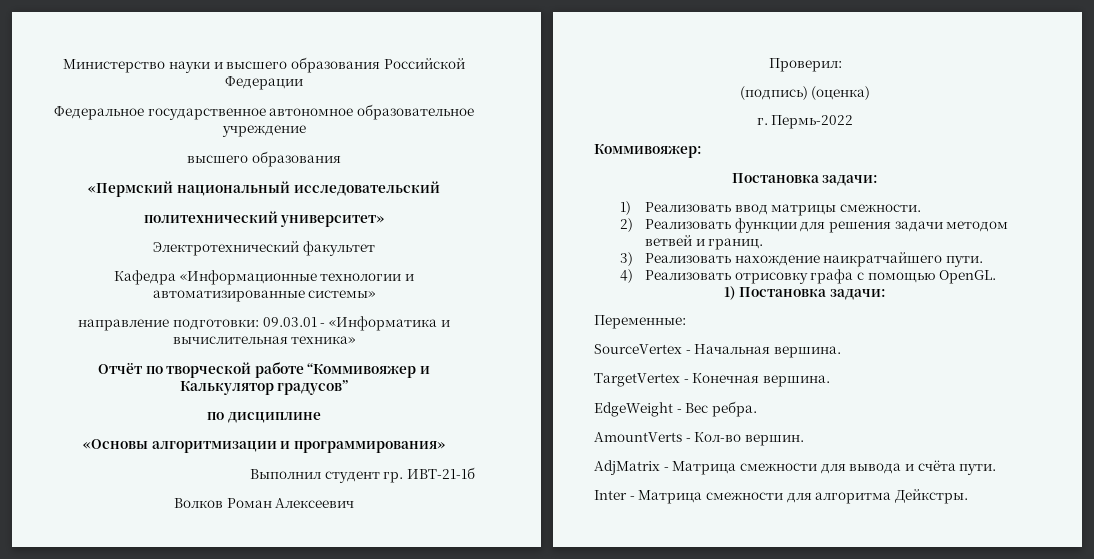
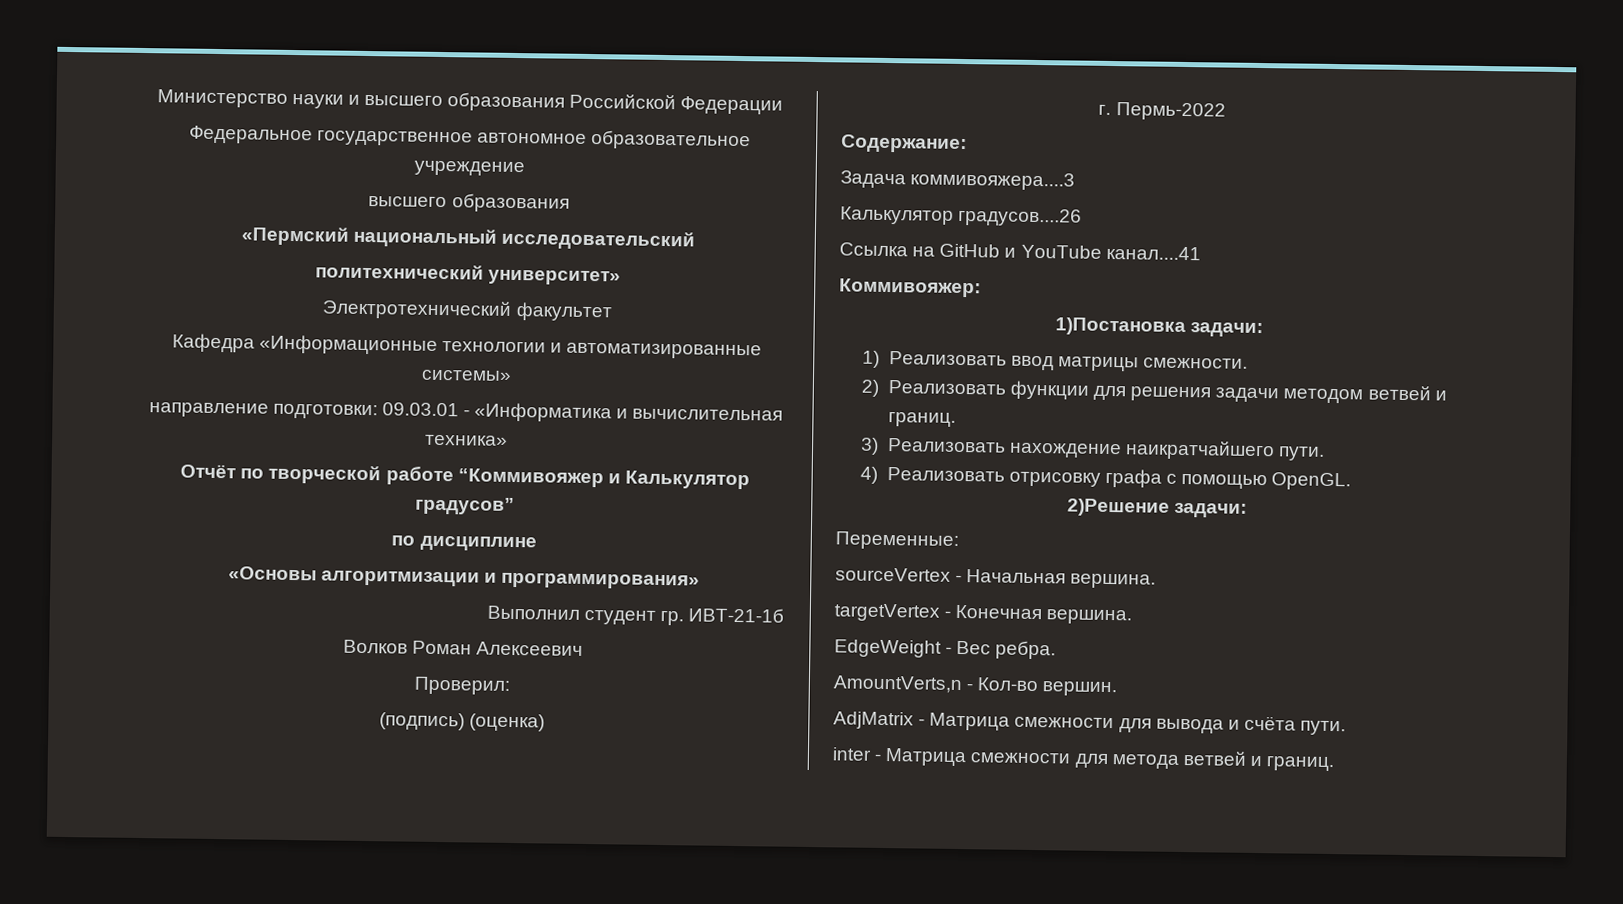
+ Содержание:
+ Задача коммивояжера....3
+ Калькулятор градусов....26
+ Ссылка на GitHub и YouTube канал....41
  Коммивояжер:
- Постановка задачи:
+ 1)Постановка задачи:
- 1) Постановка задачи:
+ 2)Решение задачи:
- SourceVertex - Начальная вершина.
+ sourceVertex - Начальная вершина.
- TargetVertex - Конечная вершина.
+ targetVertex - Конечная вершина.
- AmountVerts - Кол-во вершин.
+ AmountVerts,n - Кол-во вершин.
- Inter - Матрица смежности для алгоритма Дейкстры.
+ inter - Матрица смежности для метода ветвей и границ.

